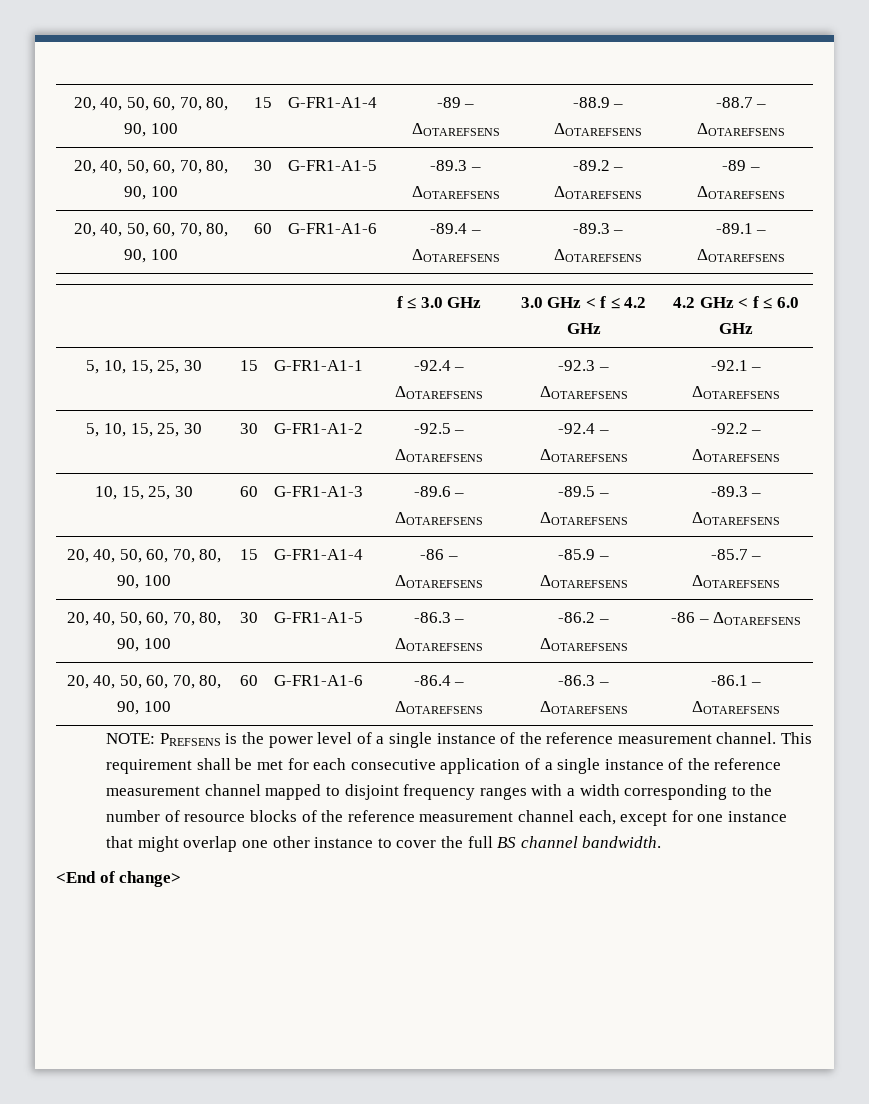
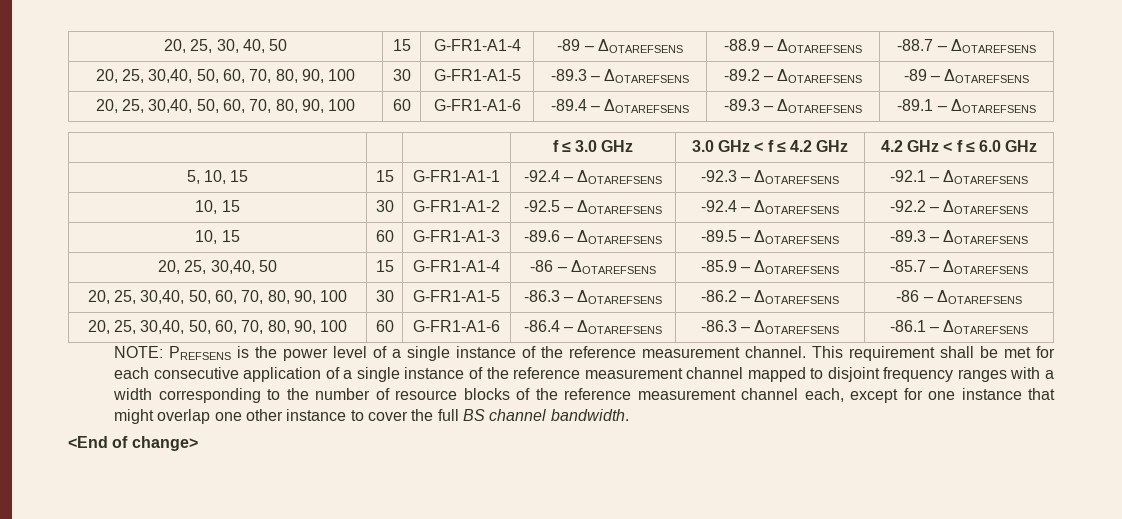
- 20, 40, 50, 60, 70, 80, 90, 100 | 15 | G-FR1-A1-4 | -89 – ΔOTAREFSENS | -88.9 – ΔOTAREFSENS | -88.7 – ΔOTAREFSENS
+ 20, 25, 30, 40, 50 | 15 | G-FR1-A1-4 | -89 – ΔOTAREFSENS | -88.9 – ΔOTAREFSENS | -88.7 – ΔOTAREFSENS
- 20, 40, 50, 60, 70, 80, 90, 100 | 30 | G-FR1-A1-5 | -89.3 – ΔOTAREFSENS | -89.2 – ΔOTAREFSENS | -89 – ΔOTAREFSENS
+ 20, 25, 30,40, 50, 60, 70, 80, 90, 100 | 30 | G-FR1-A1-5 | -89.3 – ΔOTAREFSENS | -89.2 – ΔOTAREFSENS | -89 – ΔOTAREFSENS
- 20, 40, 50, 60, 70, 80, 90, 100 | 60 | G-FR1-A1-6 | -89.4 – ΔOTAREFSENS | -89.3 – ΔOTAREFSENS | -89.1 – ΔOTAREFSENS
+ 20, 25, 30,40, 50, 60, 70, 80, 90, 100 | 60 | G-FR1-A1-6 | -89.4 – ΔOTAREFSENS | -89.3 – ΔOTAREFSENS | -89.1 – ΔOTAREFSENS
- 5, 10, 15, 25, 30 | 15 | G-FR1-A1-1 | -92.4 – ΔOTAREFSENS | -92.3 – ΔOTAREFSENS | -92.1 – ΔOTAREFSENS
+ 5, 10, 15 | 15 | G-FR1-A1-1 | -92.4 – ΔOTAREFSENS | -92.3 – ΔOTAREFSENS | -92.1 – ΔOTAREFSENS
- 5, 10, 15, 25, 30 | 30 | G-FR1-A1-2 | -92.5 – ΔOTAREFSENS | -92.4 – ΔOTAREFSENS | -92.2 – ΔOTAREFSENS
+ 10, 15 | 30 | G-FR1-A1-2 | -92.5 – ΔOTAREFSENS | -92.4 – ΔOTAREFSENS | -92.2 – ΔOTAREFSENS
- 10, 15, 25, 30 | 60 | G-FR1-A1-3 | -89.6 – ΔOTAREFSENS | -89.5 – ΔOTAREFSENS | -89.3 – ΔOTAREFSENS
+ 10, 15 | 60 | G-FR1-A1-3 | -89.6 – ΔOTAREFSENS | -89.5 – ΔOTAREFSENS | -89.3 – ΔOTAREFSENS
- 20, 40, 50, 60, 70, 80, 90, 100 | 15 | G-FR1-A1-4 | -86 – ΔOTAREFSENS | -85.9 – ΔOTAREFSENS | -85.7 – ΔOTAREFSENS
+ 20, 25, 30,40, 50 | 15 | G-FR1-A1-4 | -86 – ΔOTAREFSENS | -85.9 – ΔOTAREFSENS | -85.7 – ΔOTAREFSENS
- 20, 40, 50, 60, 70, 80, 90, 100 | 30 | G-FR1-A1-5 | -86.3 – ΔOTAREFSENS | -86.2 – ΔOTAREFSENS | -86 – ΔOTAREFSENS
+ 20, 25, 30,40, 50, 60, 70, 80, 90, 100 | 30 | G-FR1-A1-5 | -86.3 – ΔOTAREFSENS | -86.2 – ΔOTAREFSENS | -86 – ΔOTAREFSENS
- 20, 40, 50, 60, 70, 80, 90, 100 | 60 | G-FR1-A1-6 | -86.4 – ΔOTAREFSENS | -86.3 – ΔOTAREFSENS | -86.1 – ΔOTAREFSENS
+ 20, 25, 30,40, 50, 60, 70, 80, 90, 100 | 60 | G-FR1-A1-6 | -86.4 – ΔOTAREFSENS | -86.3 – ΔOTAREFSENS | -86.1 – ΔOTAREFSENS

